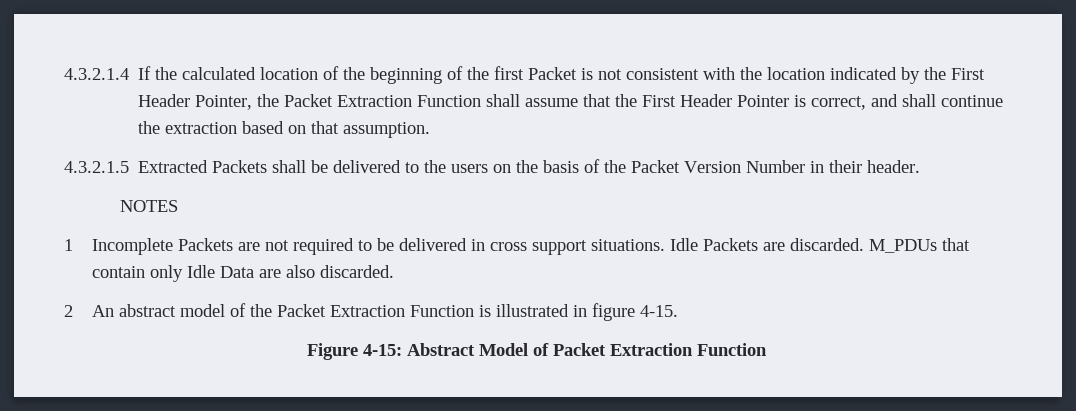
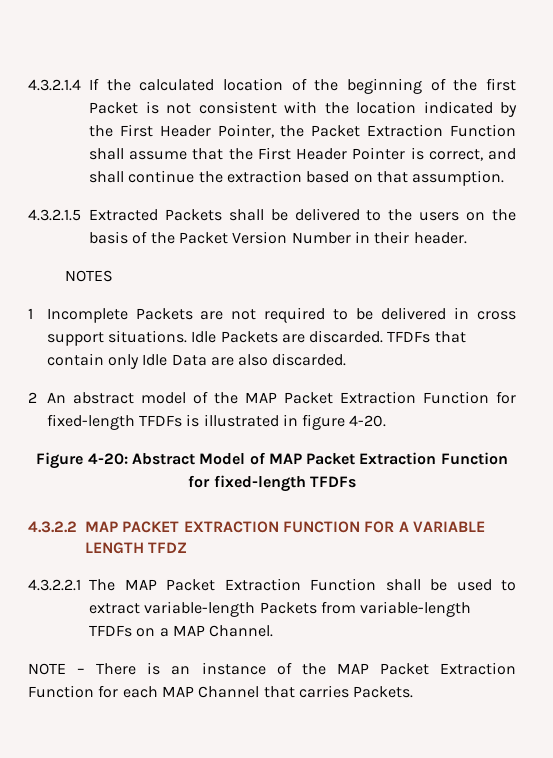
- M_PDUs that contain only Idle Data are also discarded.
+ TFDFs that contain only Idle Data are also discarded.
- 2 An abstract model of the Packet Extraction Function is illustrated in figure 4-15.
+ 2 An abstract model of the MAP Packet Extraction Function for fixed-length TFDFs is illustrated in figure 4-20.
- Figure 4-15: Abstract Model of Packet Extraction Function
+ Figure 4-20: Abstract Model of MAP Packet Extraction Function for fixed-length TFDFs
+ 4.3.2.2 MAP PACKET EXTRACTION FUNCTION FOR A VARIABLE LENGTH TFDZ
+ 4.3.2.2.1 The MAP Packet Extraction Function shall be used to extract variable-length Packets from variable-length TFDFs on a MAP Channel.
+ NOTE – There is an instance of the MAP Packet Extraction Function for each MAP Channel that carries Packets.

